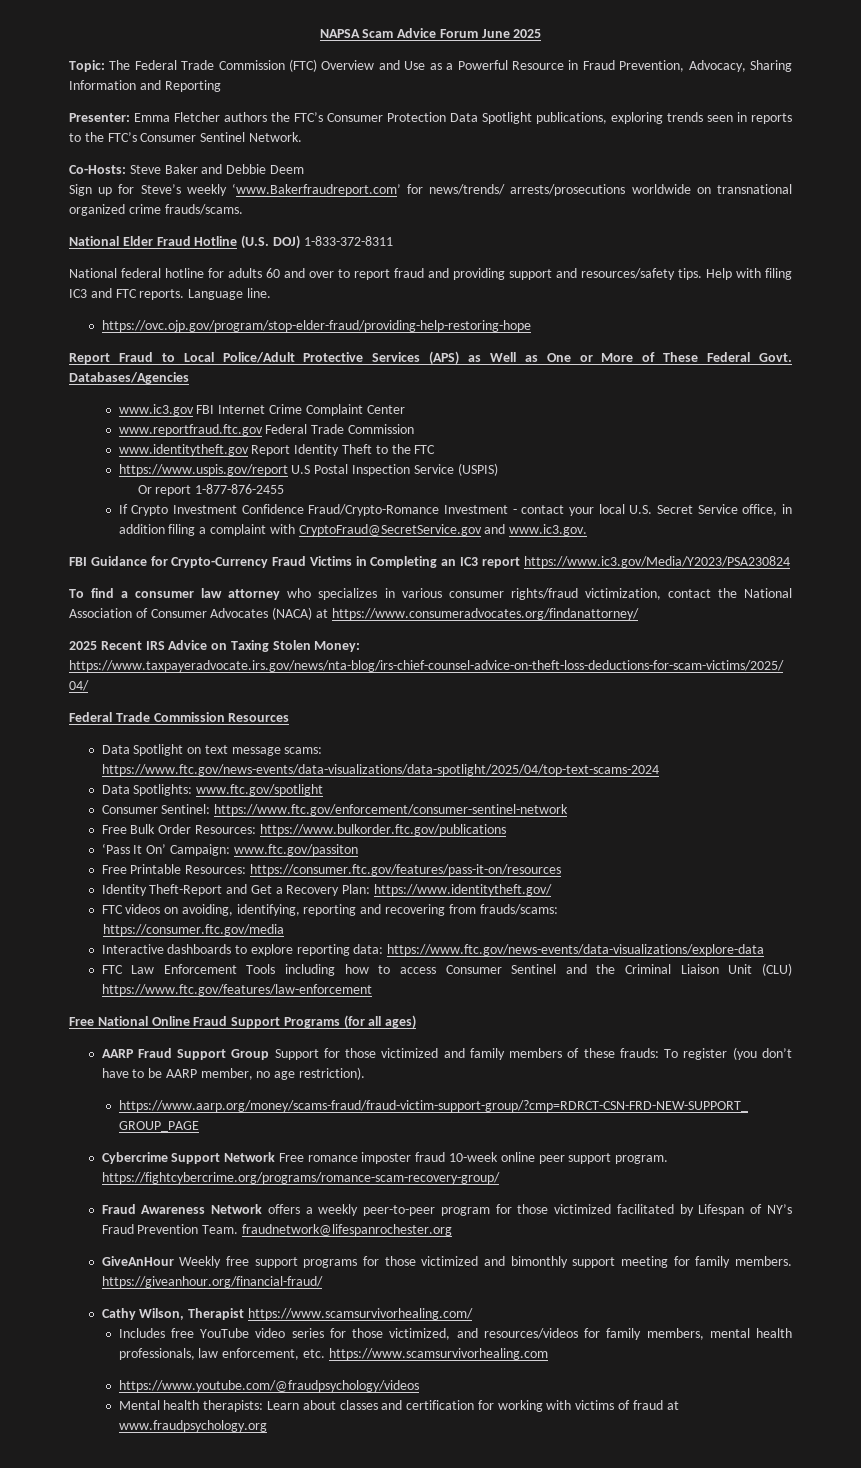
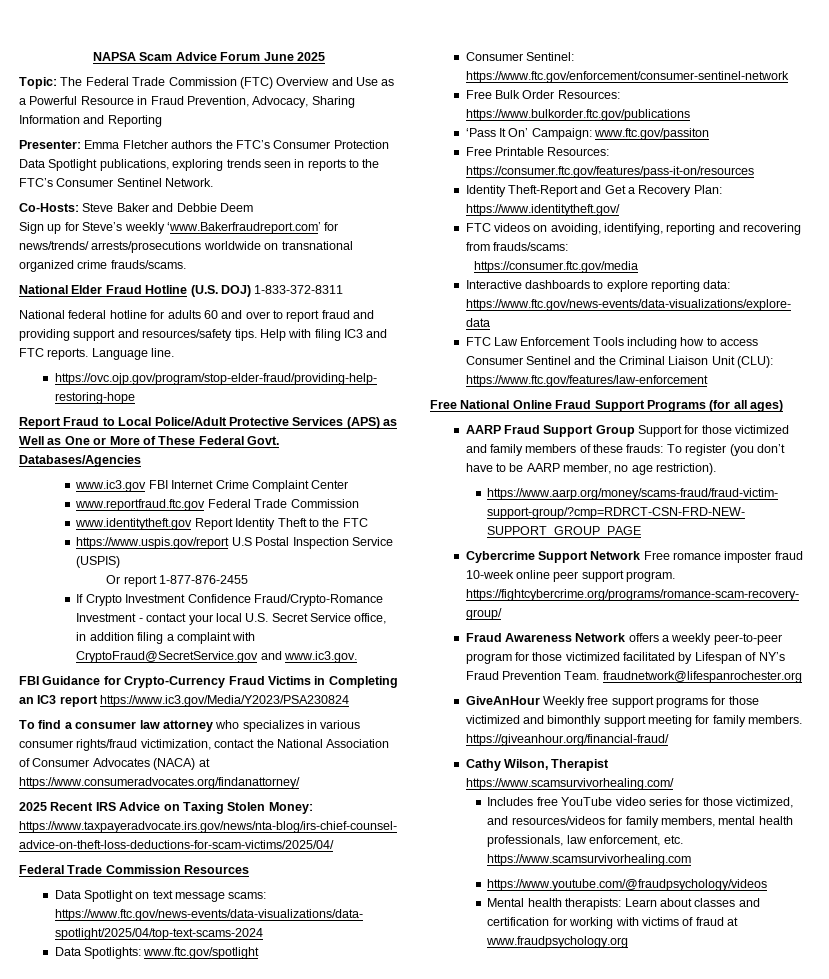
- FTC Law Enforcement Tools including how to access Consumer Sentinel and the Criminal Liaison Unit (CLU) https://www.ftc.gov/features/law-enforcement
+ FTC Law Enforcement Tools including how to access Consumer Sentinel and the Criminal Liaison Unit (CLU): https://www.ftc.gov/features/law-enforcement

